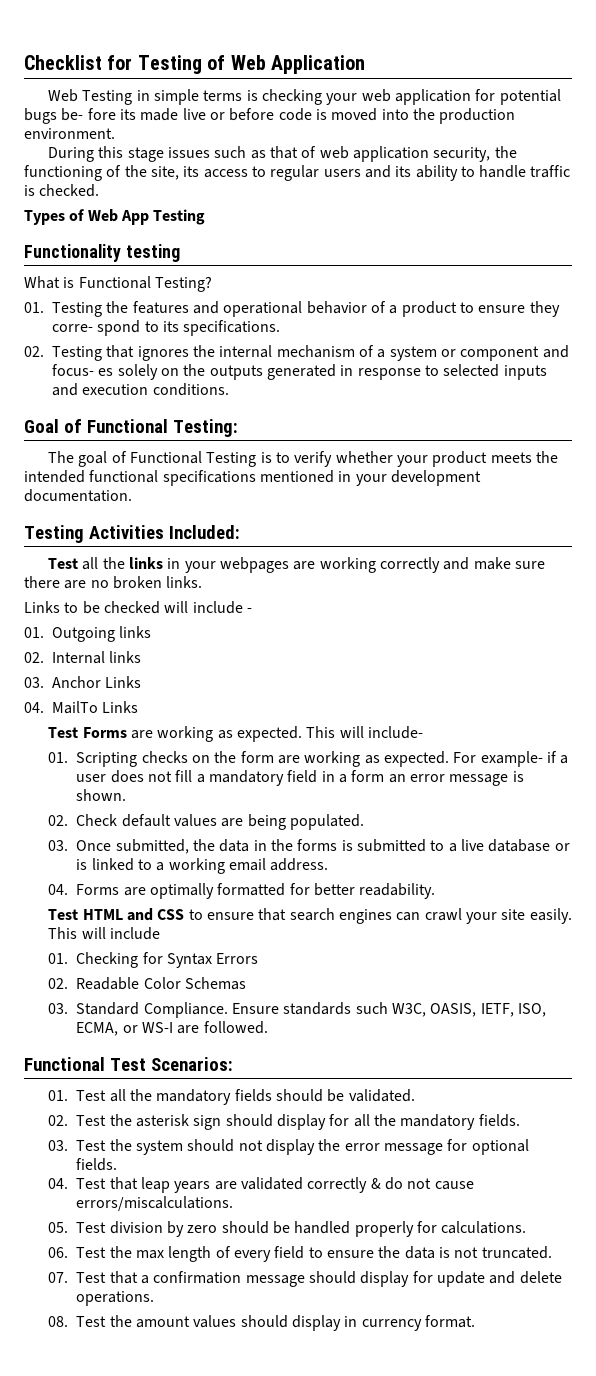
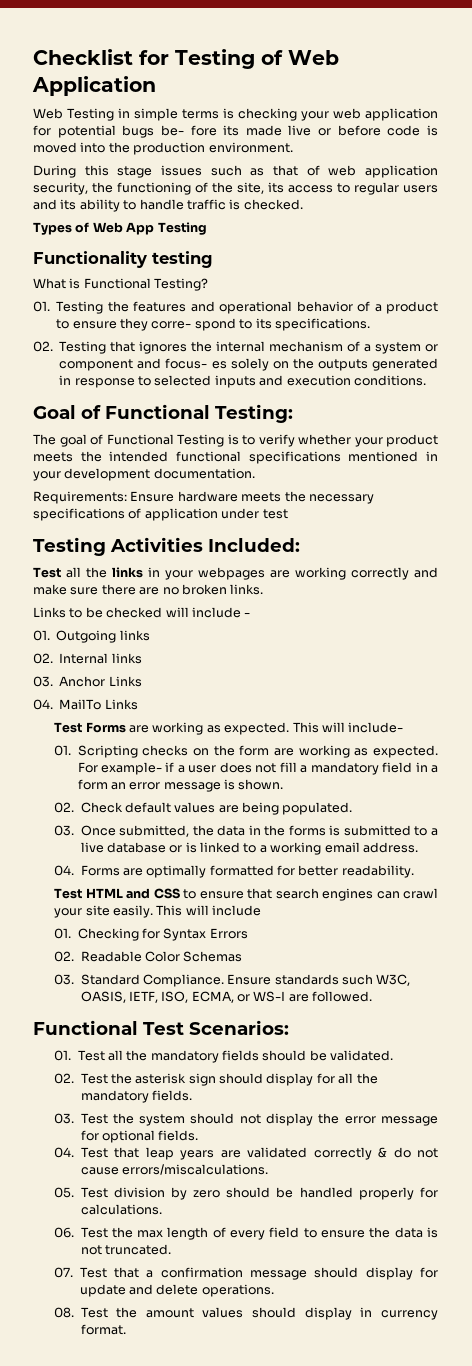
+ Requirements: Ensure hardware meets the necessary specifications of application under test

